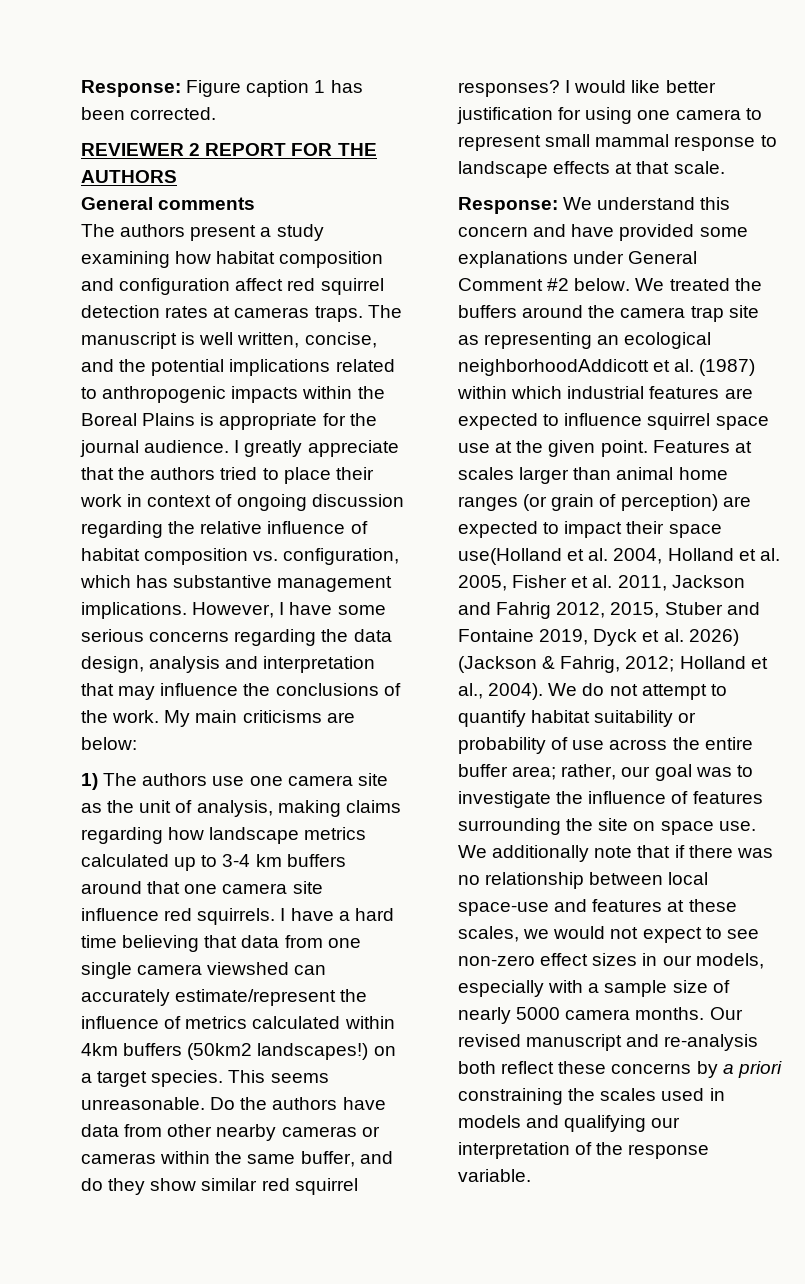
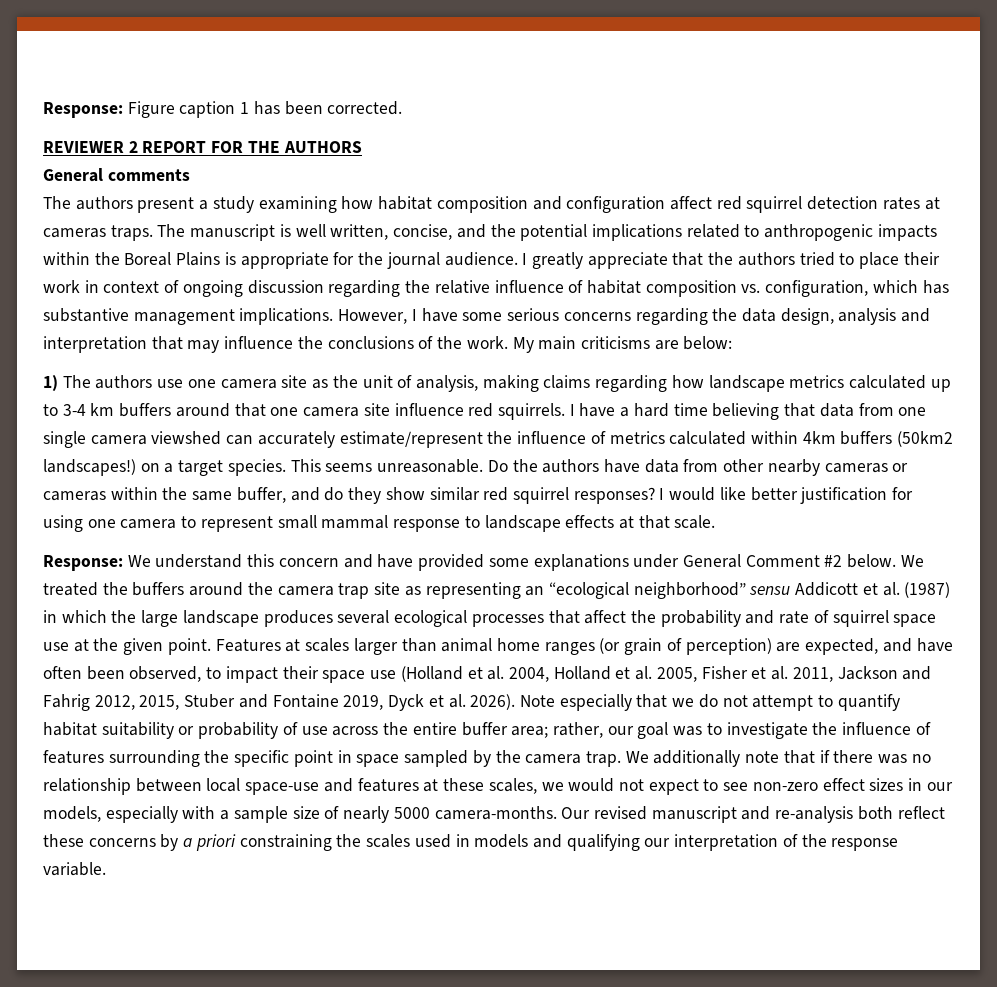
- We treated the buffers around the camera trap site as representing an ecological neighborhoodAddicott et al. (1987) within which industrial features are expected to influence squirrel space use at the given point.
+ We treated the buffers around the camera trap site as representing an “ecological neighborhood” sensu Addicott et al. (1987) in which the large landscape produces several ecological processes that affect the probability and rate of squirrel space use at the given point.
- Features at scales larger than animal home ranges (or grain of perception) are expected to impact their space use(Holland et al. 2004, Holland et al. 2005, Fisher et al. 2011, Jackson and Fahrig 2012, 2015, Stuber and Fontaine 2019, Dyck et al. 2026) (Jackson & Fahrig, 2012; Holland et al., 2004). We do not attempt to quantify habitat suitability or probability of use across the entire buffer area;
+ Features at scales larger than animal home ranges (or grain of perception) are expected, and have often been observed, to impact their space use (Holland et al. 2004, Holland et al. 2005, Fisher et al. 2011, Jackson and Fahrig 2012, 2015, Stuber and Fontaine 2019, Dyck et al. 2026). Note especially that we do not attempt to quantify habitat suitability or probability of use across the entire buffer area;
- rather, our goal was to investigate the influence of features surrounding the site on space use.
+ rather, our goal was to investigate the influence of features surrounding the specific point in space sampled by the camera trap.
- We additionally note that if there was no relationship between local space-use and features at these scales, we would not expect to see non-zero effect sizes in our models, especially with a sample size of nearly 5000 camera months.
+ We additionally note that if there was no relationship between local space-use and features at these scales, we would not expect to see non-zero effect sizes in our models, especially with a sample size of nearly 5000 camera-months.

